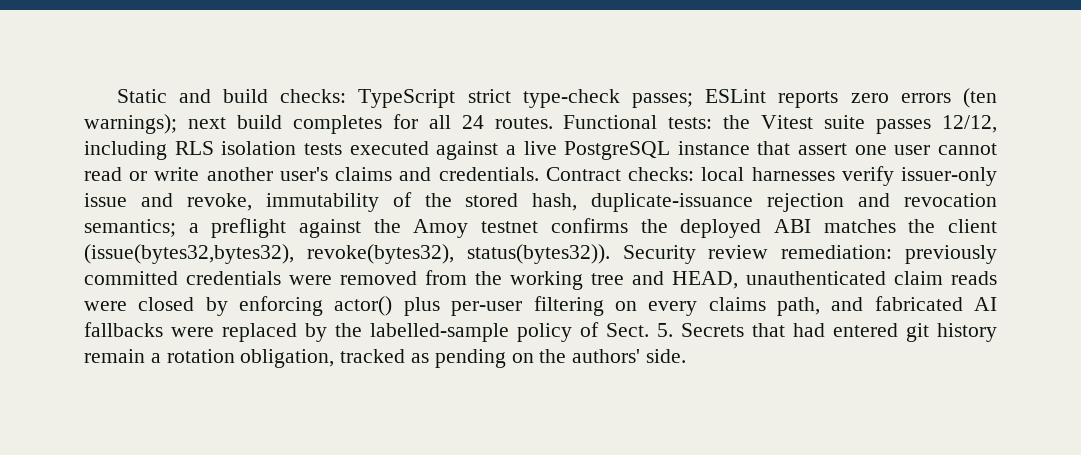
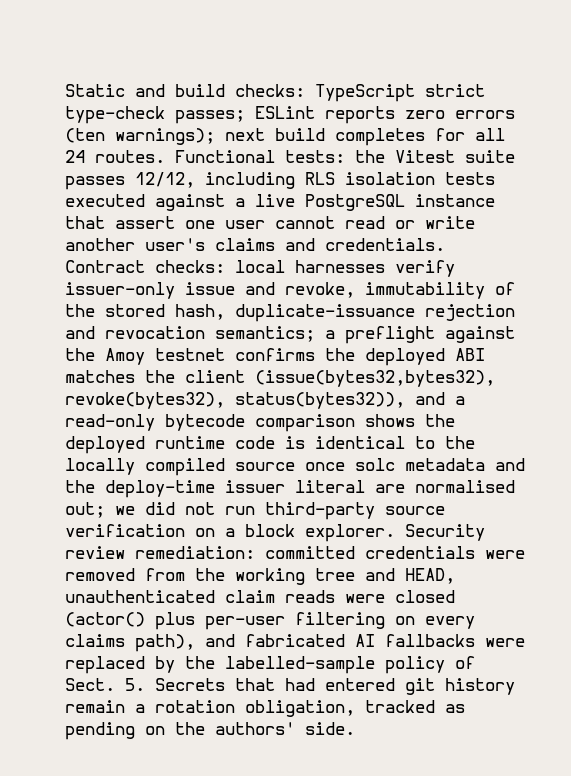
- Contract checks: local harnesses verify issuer-only issue and revoke, immutability of the stored hash, duplicate-issuance rejection and revocation semantics; a preflight against the Amoy testnet confirms the deployed ABI matches the client (issue(bytes32,bytes32), revoke(bytes32), status(bytes32)).
+ Contract checks: local harnesses verify issuer-only issue and revoke, immutability of the stored hash, duplicate-issuance rejection and revocation semantics; a preflight against the Amoy testnet confirms the deployed ABI matches the client (issue(bytes32,bytes32), revoke(bytes32), status(bytes32)), and a read-only bytecode comparison shows the deployed runtime code is identical to the locally compiled source once solc metadata and the deploy-time issuer literal are normalised out; we did not run third-party source verification on a block explorer.
- Security review remediation: previously committed credentials were removed from the working tree and HEAD, unauthenticated claim reads were closed by enforcing actor() plus per-user filtering on every claims path, and fabricated AI fallbacks were replaced by the labelled-sample policy of Sect. 5. Secrets that had entered git history remain a rotation obligation, tracked as pending on the authors' side.
+ Security review remediation: committed credentials were removed from the working tree and HEAD, unauthenticated claim reads were closed (actor() plus per-user filtering on every claims path), and fabricated AI fallbacks were replaced by the labelled-sample policy of Sect. 5. Secrets that had entered git history remain a rotation obligation, tracked as pending on the authors' side.

